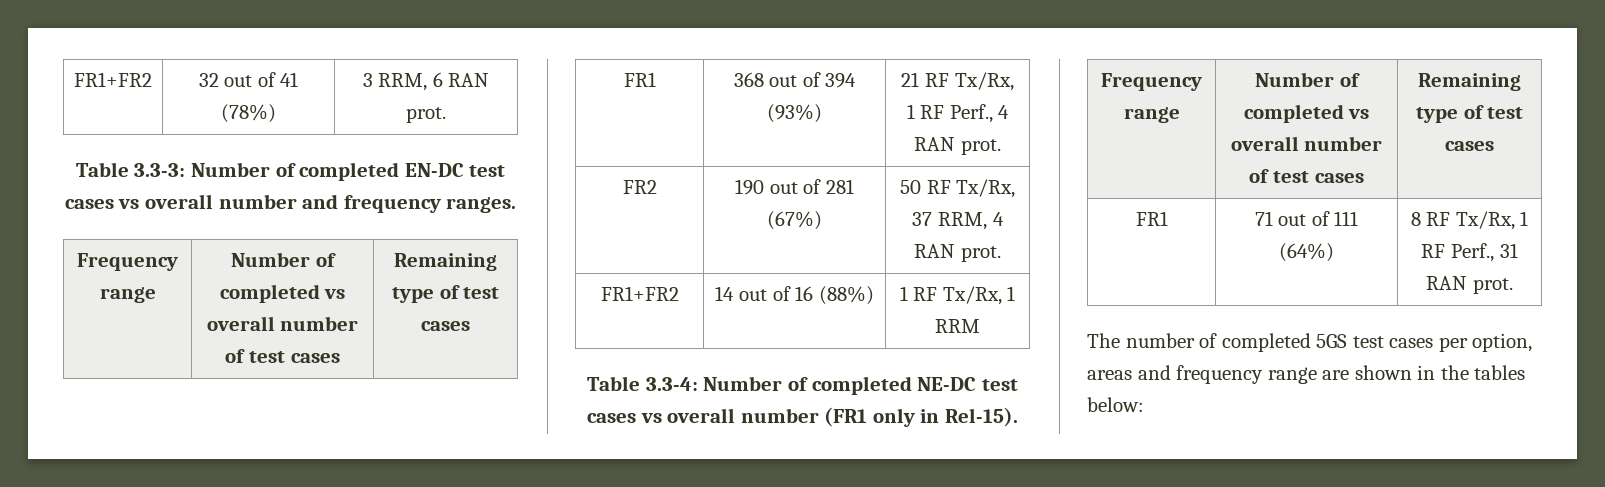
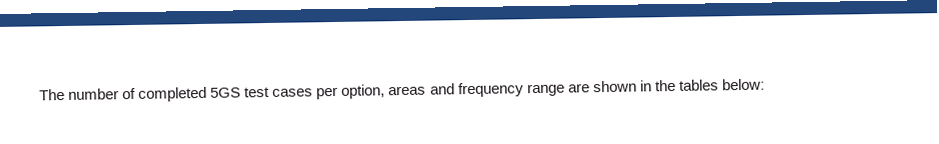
- FR1+FR2 | 32 out of 41 (78%) | 3 RRM, 6 RAN prot.
- Table 3.3-3: Number of completed EN-DC test cases vs overall number and frequency ranges.
- Frequency range | Number of completed vs overall number of test cases | Remaining type of test cases
- FR1 | 368 out of 394 (93%) | 21 RF Tx/Rx, 1 RF Perf., 4 RAN prot.
- FR2 | 190 out of 281 (67%) | 50 RF Tx/Rx, 37 RRM, 4 RAN prot.
- FR1+FR2 | 14 out of 16 (88%) | 1 RF Tx/Rx, 1 RRM
- Table 3.3-4: Number of completed NE-DC test cases vs overall number (FR1 only in Rel-15).
- Frequency range | Number of completed vs overall number of test cases | Remaining type of test cases
- FR1 | 71 out of 111 (64%) | 8 RF Tx/Rx, 1 RF Perf., 31 RAN prot.

